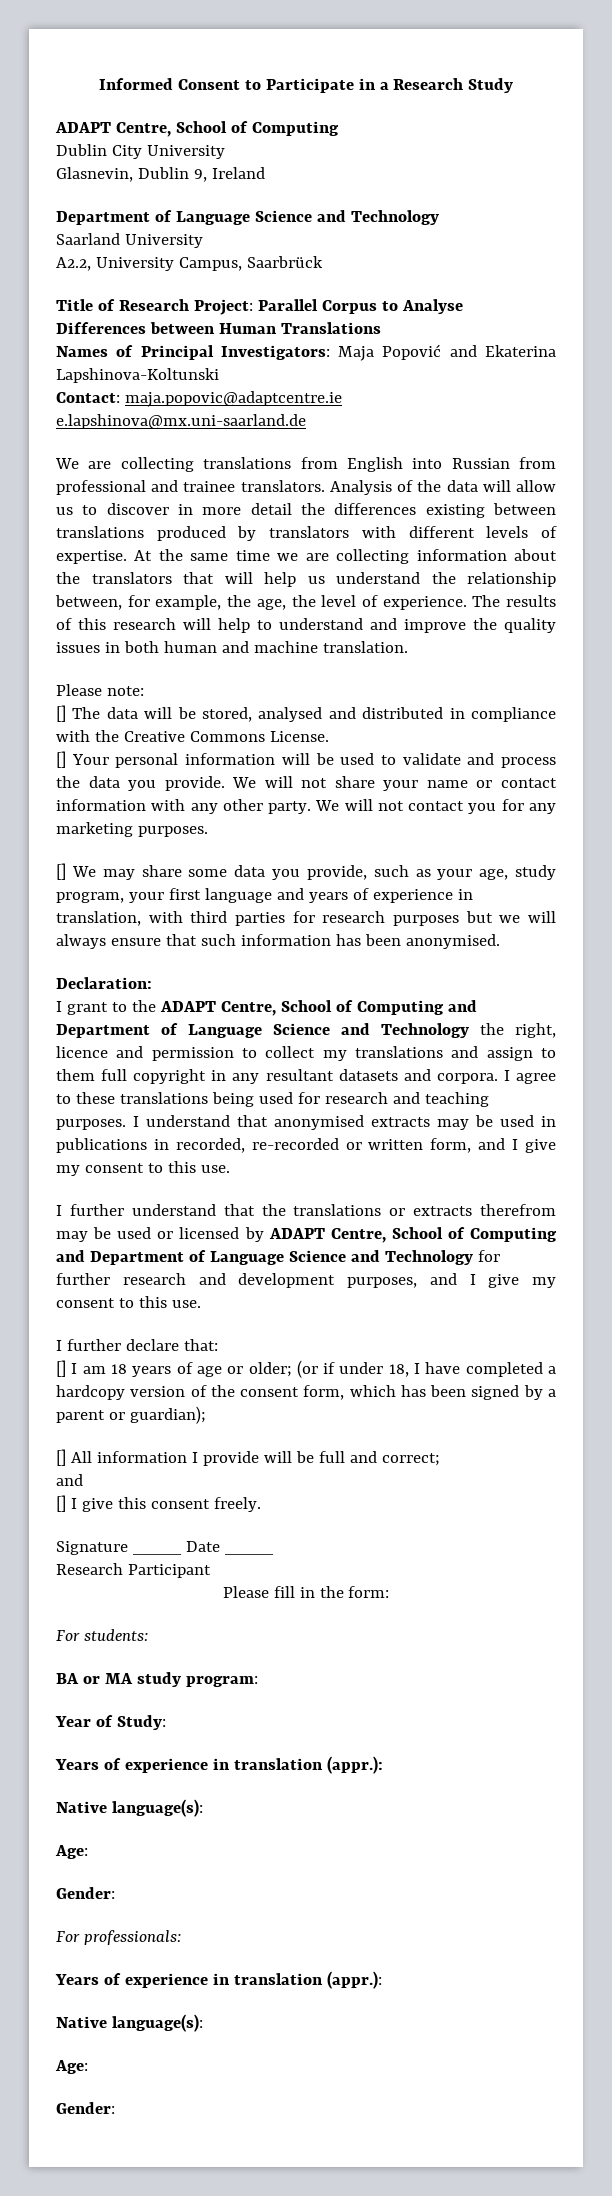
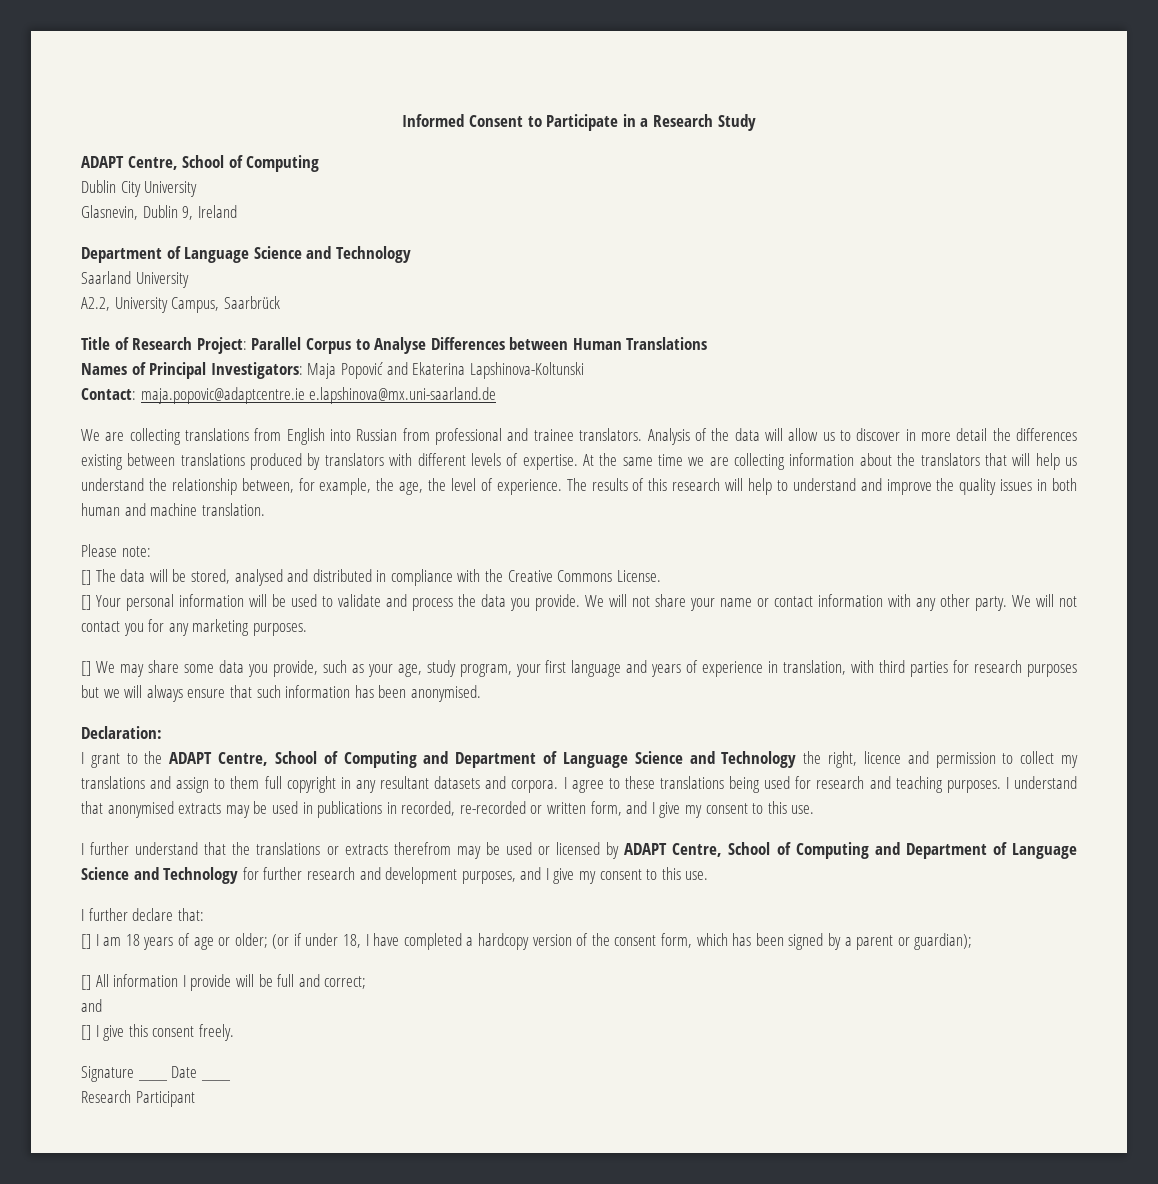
- Please fill in the form:
- For students:
- BA or MA study program:
- Year of Study:
- Years of experience in translation (appr.):
- Native language(s):
- Age:
- Gender:
- For professionals:
- Years of experience in translation (appr.):
- Native language(s):
- Age:
- Gender:

